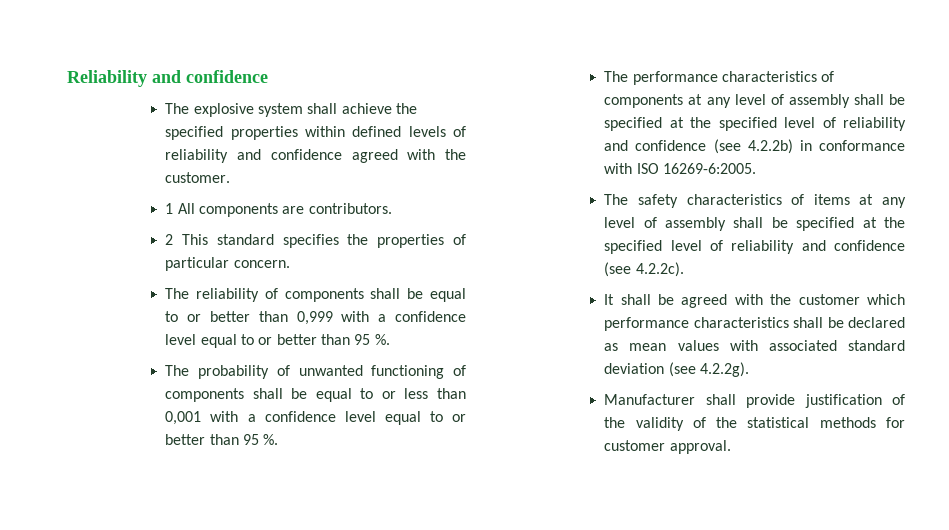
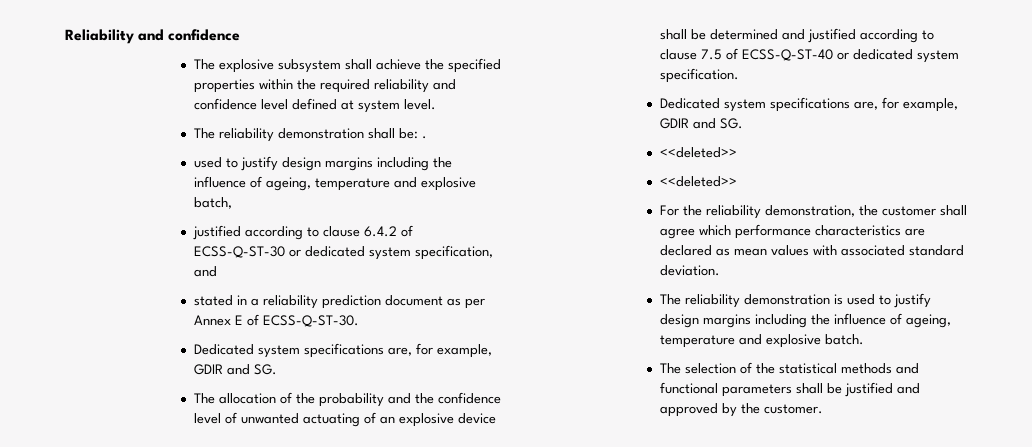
- The explosive system shall achieve the specified properties within defined levels of reliability and confidence agreed with the customer.
- 1 All components are contributors.
- 2 This standard specifies the properties of particular concern.
- The reliability of components shall be equal to or better than 0,999 with a confidence level equal to or better than 95 %.
- The probability of unwanted functioning of components shall be equal to or less than 0,001 with a confidence level equal to or better than 95 %.
- The performance characteristics of components at any level of assembly shall be specified at the specified level of reliability and confidence (see 4.2.2b) in conformance with ISO 16269-6:2005.
- The safety characteristics of items at any level of assembly shall be specified at the specified level of reliability and confidence (see 4.2.2c).
- It shall be agreed with the customer which performance characteristics shall be declared as mean values with associated standard deviation (see 4.2.2g).
- Manufacturer shall provide justification of the validity of the statistical methods for customer approval.
+ The explosive subsystem shall achieve the specified properties within the required reliability and confidence level defined at system level.
+ The reliability demonstration shall be: .
+ used to justify design margins including the influence of ageing, temperature and explosive batch,
+ justified according to clause 6.4.2 of ECSS-Q-ST-30 or dedicated system specification, and
+ stated in a reliability prediction document as per Annex E of ECSS-Q-ST-30.
+ Dedicated system specifications are, for example, GDIR and SG.
+ The allocation of the probability and the confidence level of unwanted actuating of an explosive device shall be determined and justified according to clause 7.5 of ECSS-Q-ST-40 or dedicated system specification.
+ Dedicated system specifications are, for example, GDIR and SG.
+ <<deleted>>
+ <<deleted>>
+ For the reliability demonstration, the customer shall agree which performance characteristics are declared as mean values with associated standard deviation.
+ The reliability demonstration is used to justify design margins including the influence of ageing, temperature and explosive batch.
+ The selection of the statistical methods and functional parameters shall be justified and approved by the customer.

